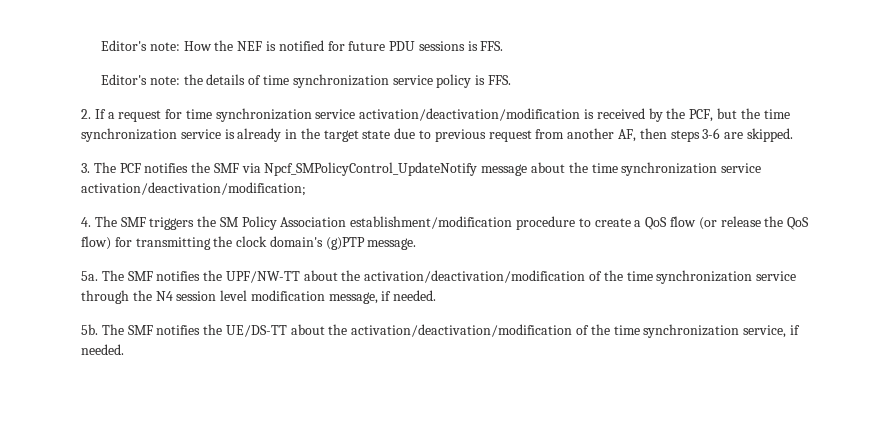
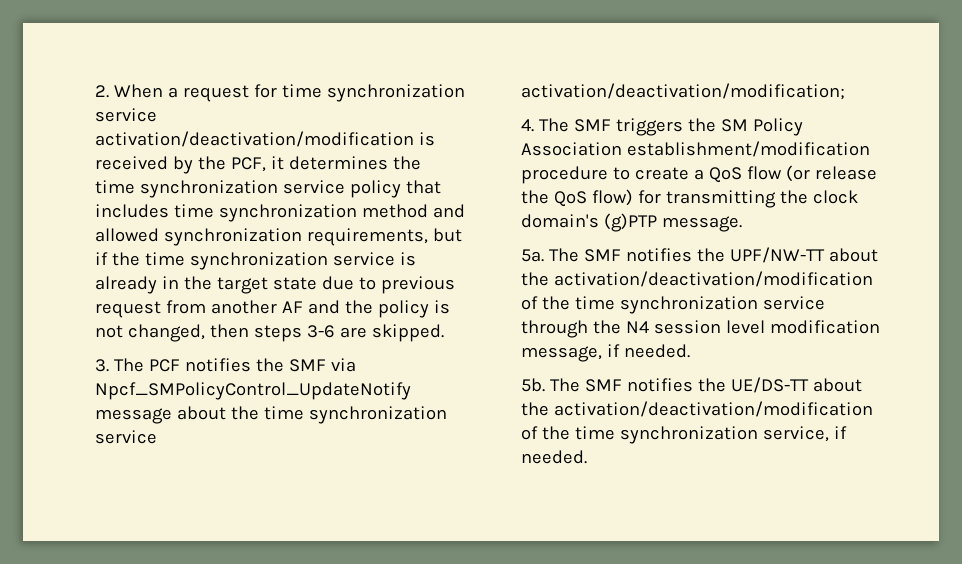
- Editor's note: How the NEF is notified for future PDU sessions is FFS.
- Editor's note: the details of time synchronization service policy is FFS.
- 2. If a request for time synchronization service activation/deactivation/modification is received by the PCF, but the time synchronization service is already in the target state due to previous request from another AF, then steps 3-6 are skipped.
+ 2. When a request for time synchronization service activation/deactivation/modification is received by the PCF, it determines the time synchronization service policy that includes time synchronization method and allowed synchronization requirements, but if the time synchronization service is already in the target state due to previous request from another AF and the policy is not changed, then steps 3-6 are skipped.

